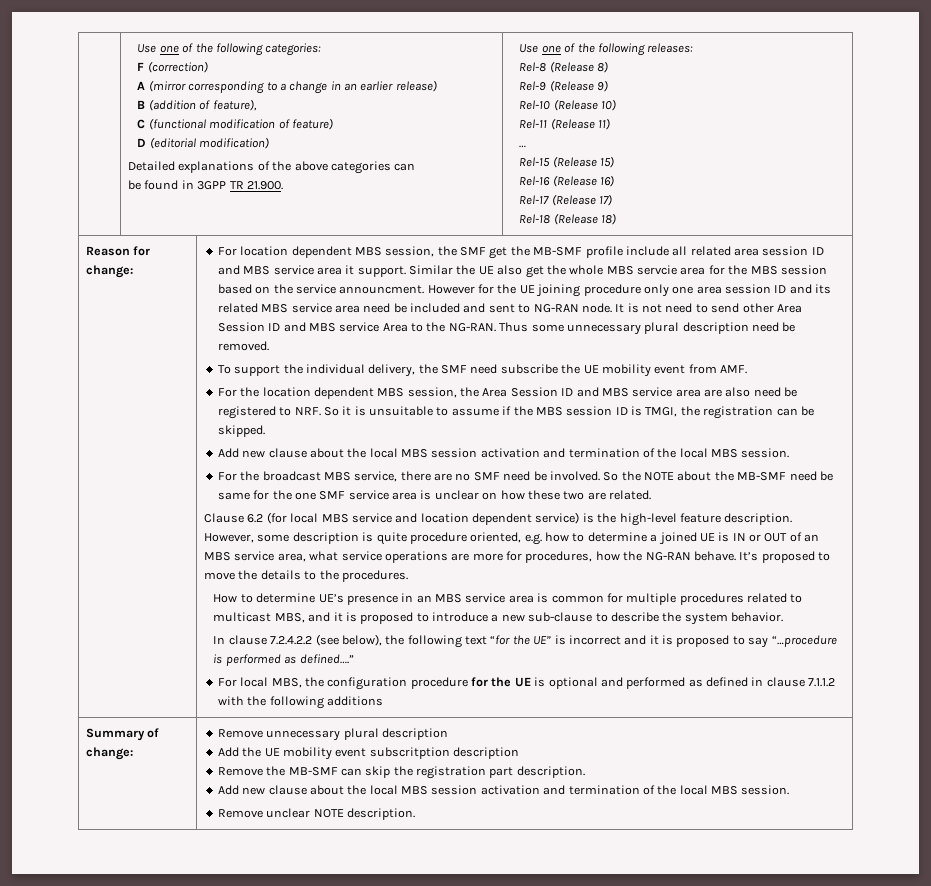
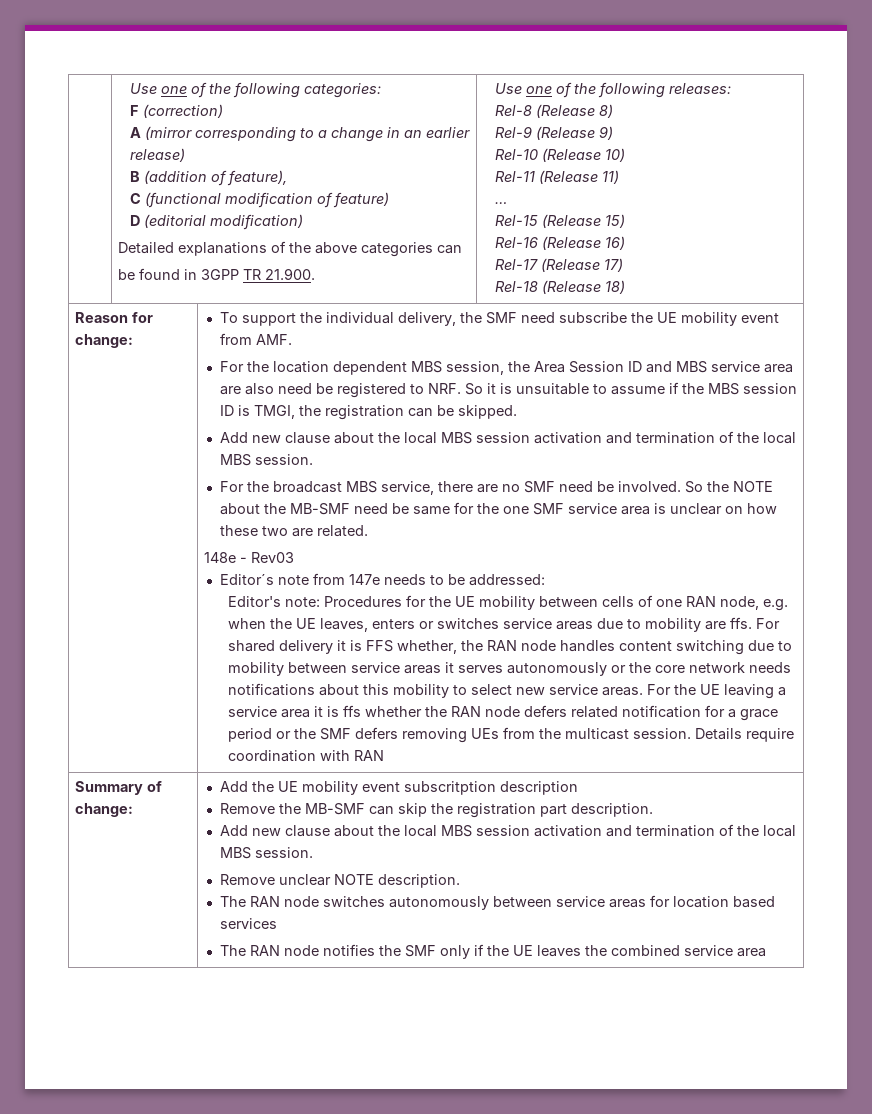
- For location dependent MBS session, the SMF get the MB-SMF profile include all related area session ID and MBS service area it support. Similar the UE also get the whole MBS servcie area for the MBS session based on the service announcment. However for the UE joining procedure only one area session ID and its related MBS service area need be included and sent to NG-RAN node. It is not need to send other Area Session ID and MBS service Area to the NG-RAN. Thus some unnecessary plural description need be removed.
- Clause 6.2 (for local MBS service and location dependent service) is the high-level feature description. However, some description is quite procedure oriented, e.g. how to determine a joined UE is IN or OUT of an MBS service area, what service operations are more for procedures, how the NG-RAN behave. It’s proposed to move the details to the procedures.
- How to determine UE’s presence in an MBS service area is common for multiple procedures related to multicast MBS, and it is proposed to introduce a new sub-clause to describe the system behavior.
- In clause 7.2.4.2.2 (see below), the following text “for the UE” is incorrect and it is proposed to say “…procedure is performed as defined….”
- For local MBS, the configuration procedure for the UE is optional and performed as defined in clause 7.1.1.2 with the following additions
+ 148e - Rev03
+ Editor´s note from 147e needs to be addressed:
+ Editor's note: Procedures for the UE mobility between cells of one RAN node, e.g. when the UE leaves, enters or switches service areas due to mobility are ffs. For shared delivery it is FFS whether, the RAN node handles content switching due to mobility between service areas it serves autonomously or the core network needs notifications about this mobility to select new service areas. For the UE leaving a service area it is ffs whether the RAN node defers related notification for a grace period or the SMF defers removing UEs from the multicast session. Details require coordination with RAN
- Remove unnecessary plural description
+ The RAN node switches autonomously between service areas for location based services
+ The RAN node notifies the SMF only if the UE leaves the combined service area

